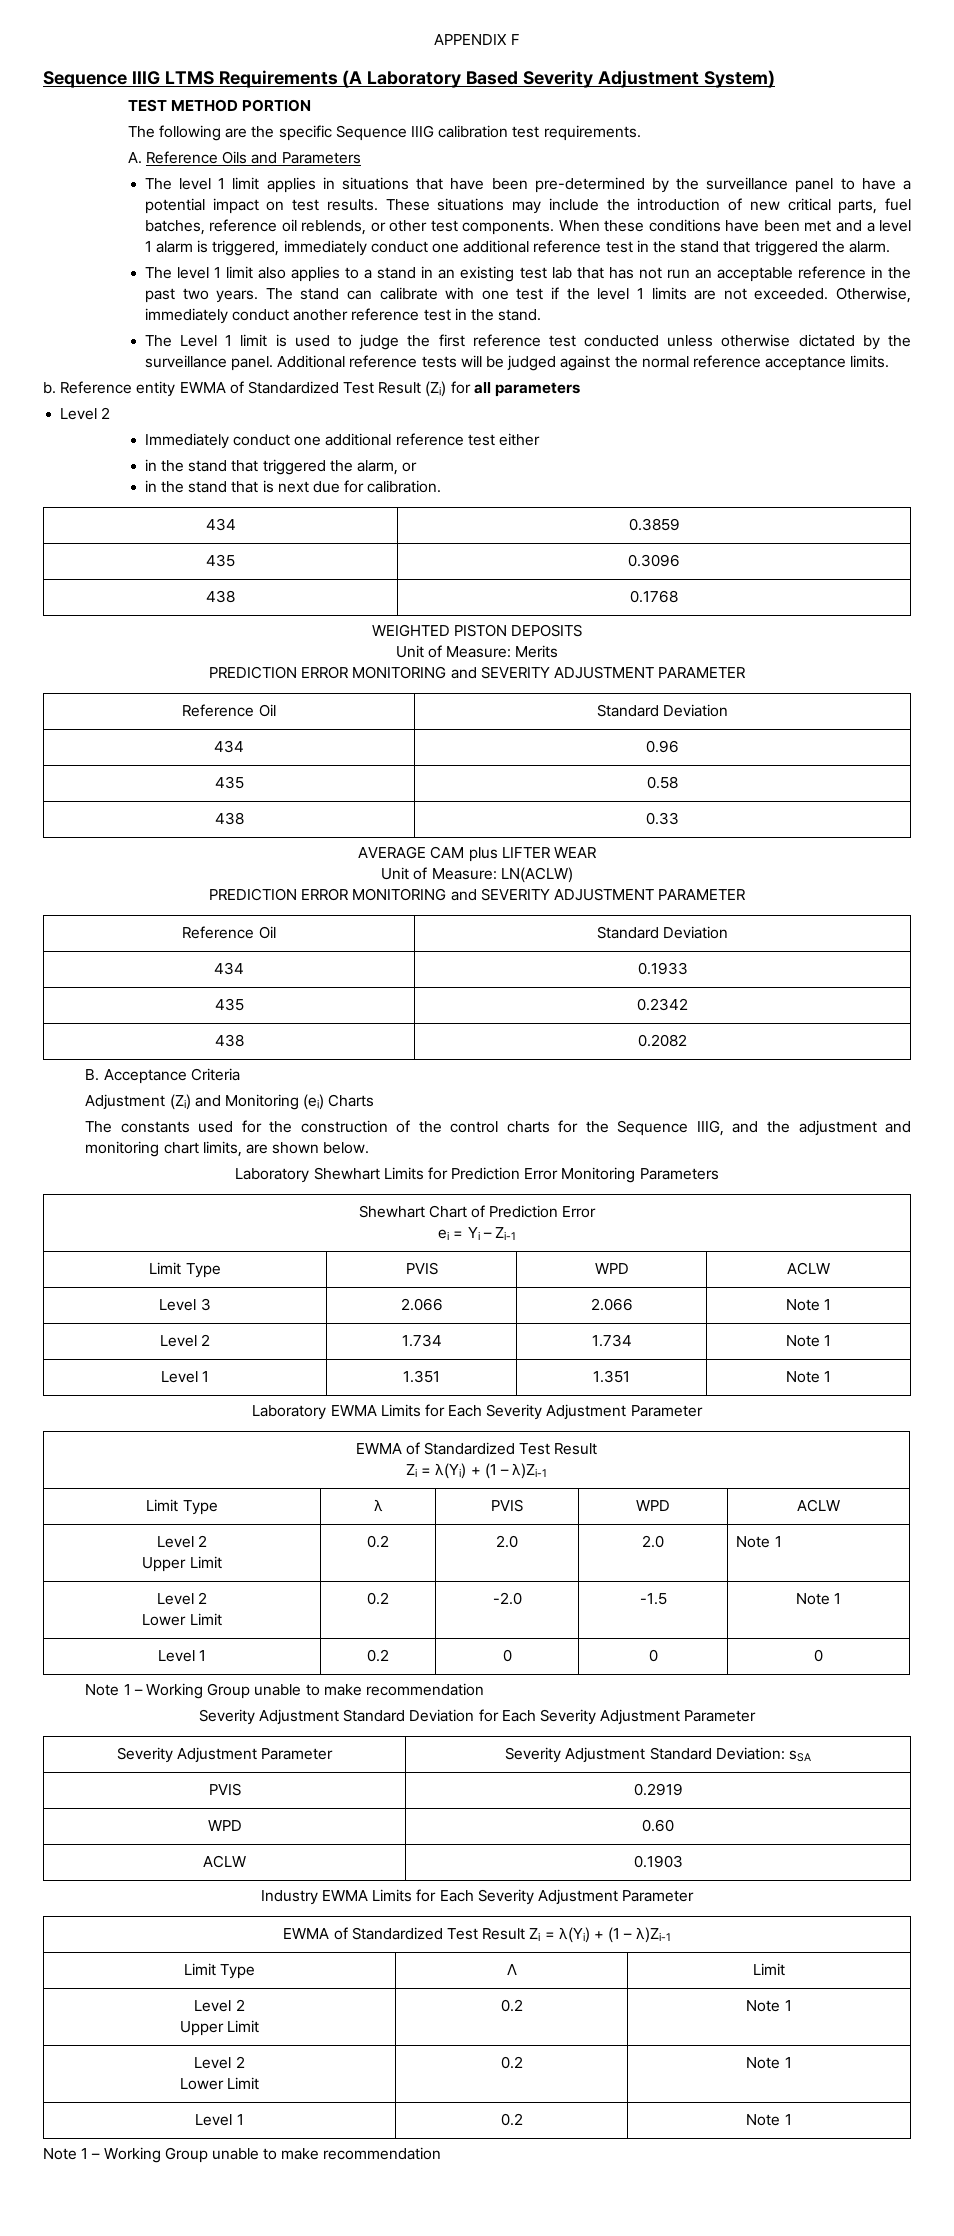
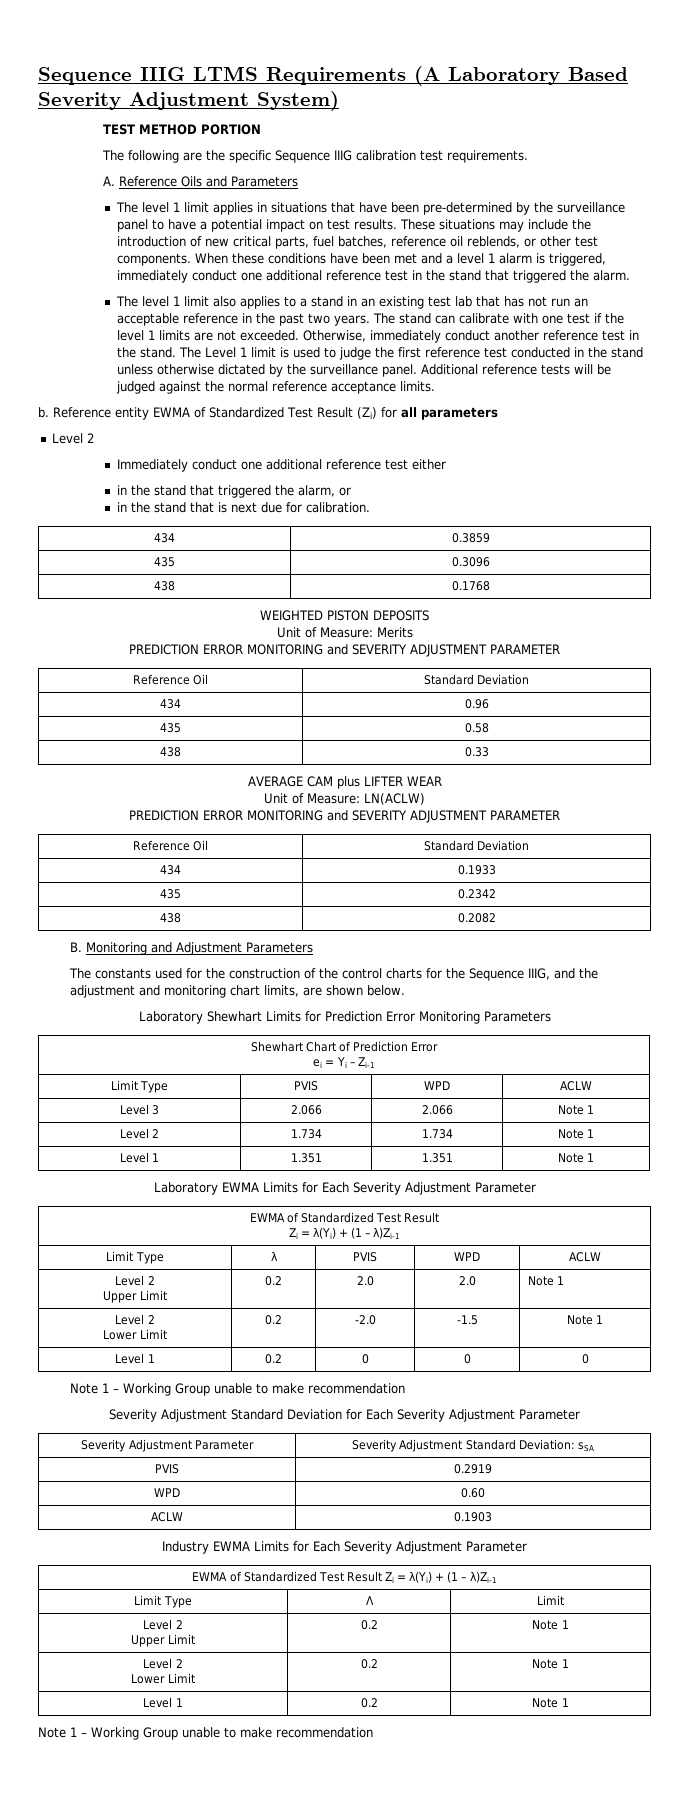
- APPENDIX F
- Otherwise, immediately conduct another reference test in the stand.
- The Level 1 limit is used to judge the first reference test conducted unless otherwise dictated by the surveillance panel.
+ Otherwise, immediately conduct another reference test in the stand. The Level 1 limit is used to judge the first reference test conducted in the stand unless otherwise dictated by the surveillance panel.
- B. Acceptance Criteria
- Adjustment (Zi) and Monitoring (ei) Charts
+ B. Monitoring and Adjustment Parameters

